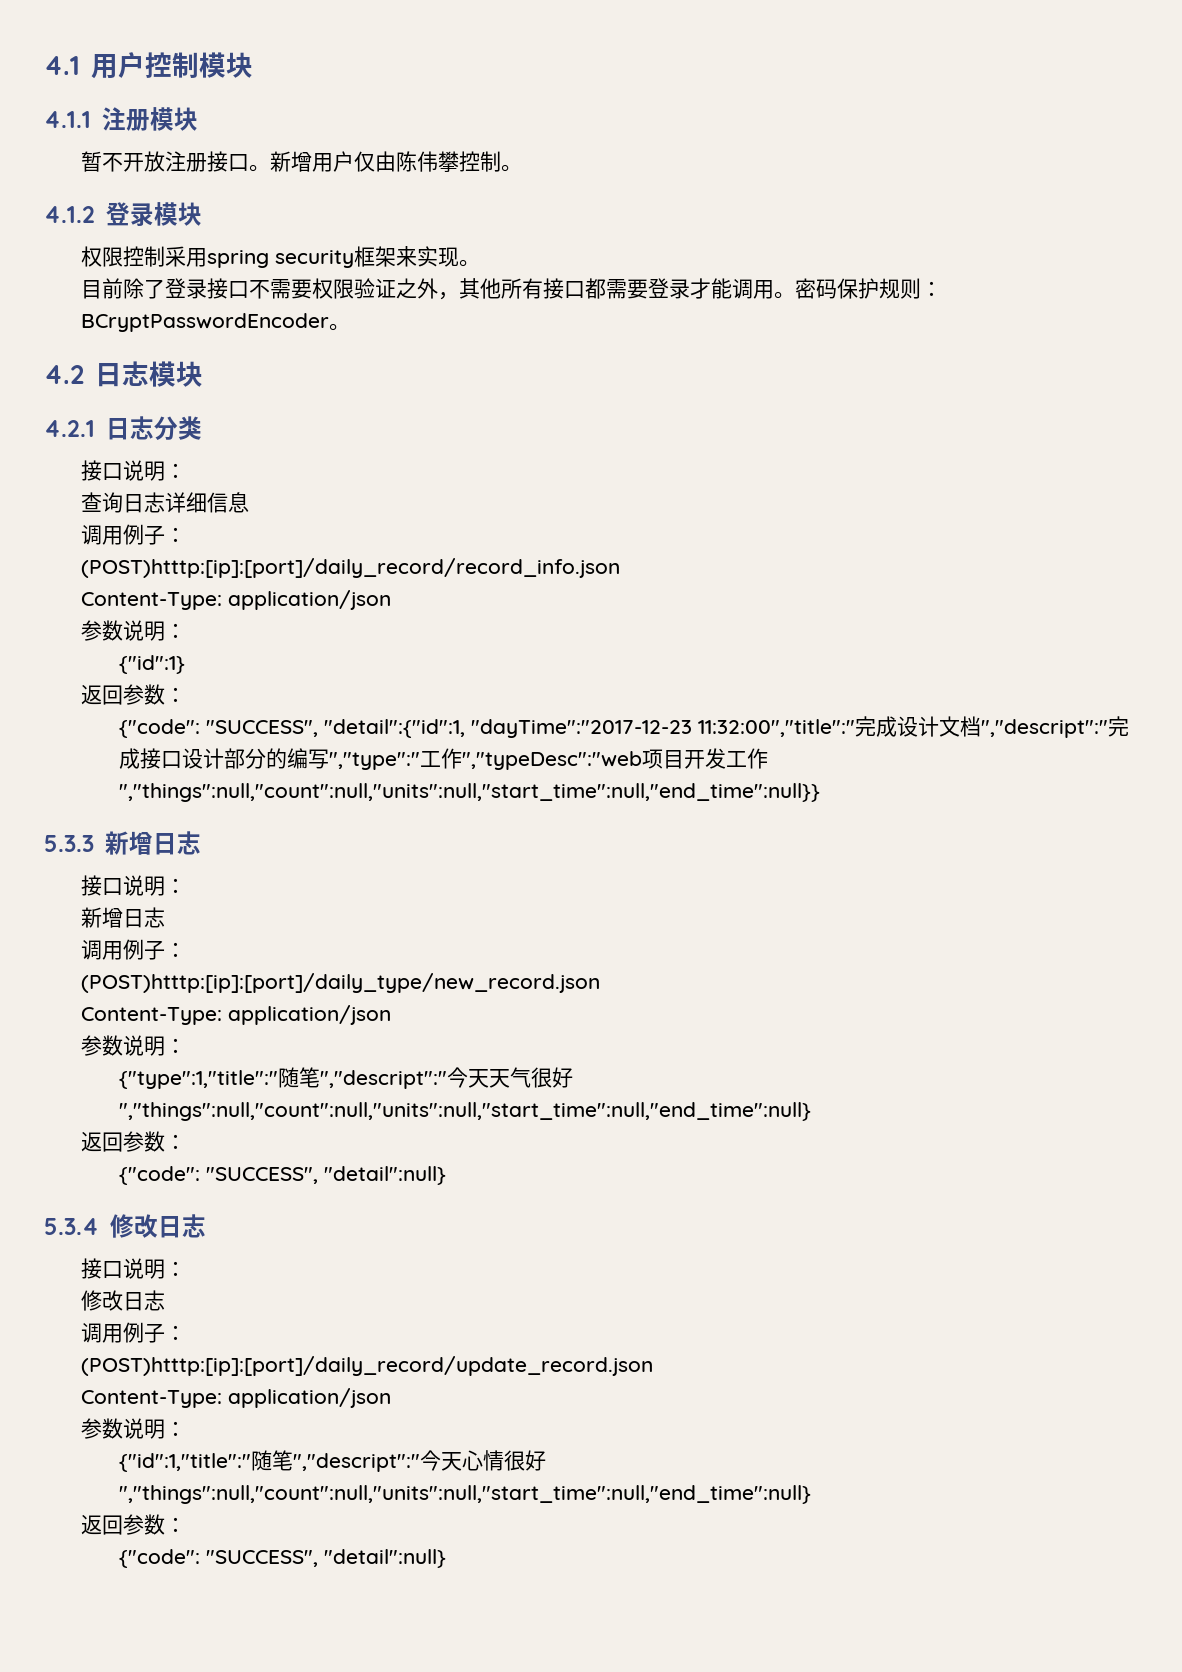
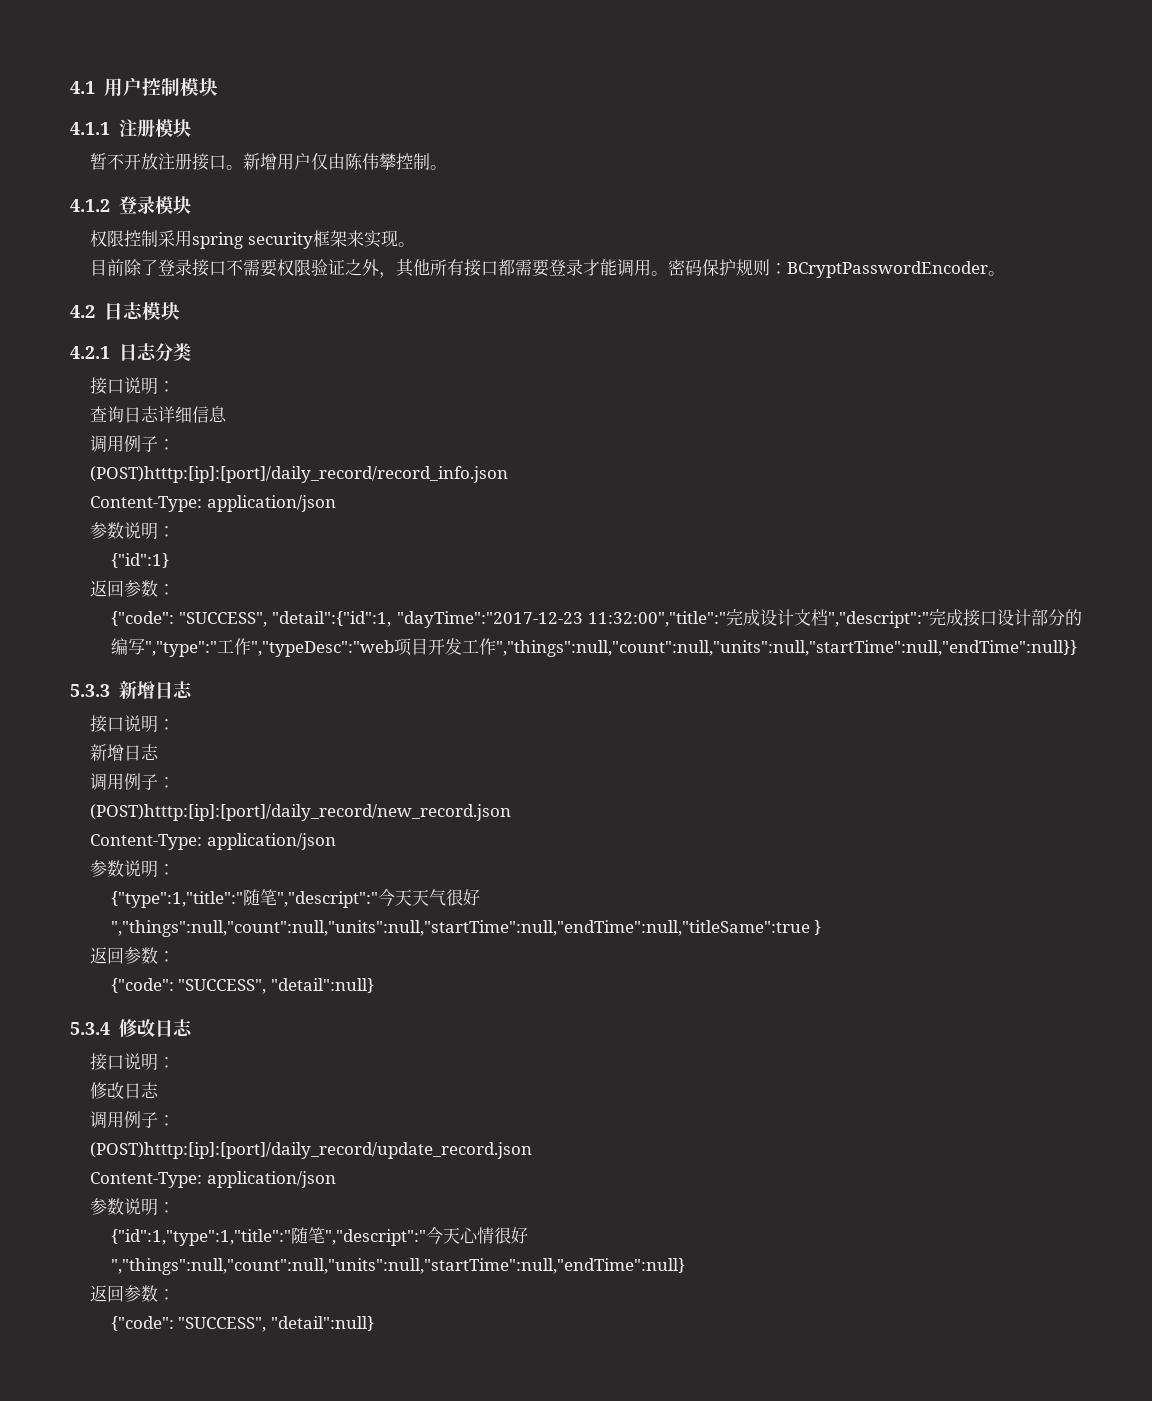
- {"code": "SUCCESS", "detail":{"id":1, "dayTime":"2017-12-23 11:32:00","title":"完成设计文档","descript":"完成接口设计部分的编写","type":"工作","typeDesc":"web项目开发工作","things":null,"count":null,"units":null,"start_time":null,"end_time":null}}
+ {"code": "SUCCESS", "detail":{"id":1, "dayTime":"2017-12-23 11:32:00","title":"完成设计文档","descript":"完成接口设计部分的编写","type":"工作","typeDesc":"web项目开发工作","things":null,"count":null,"units":null,"startTime":null,"endTime":null}}
- (POST)htttp:[ip]:[port]/daily_type/new_record.json
+ (POST)htttp:[ip]:[port]/daily_record/new_record.json
- {"type":1,"title":"随笔","descript":"今天天气很好","things":null,"count":null,"units":null,"start_time":null,"end_time":null}
+ {"type":1,"title":"随笔","descript":"今天天气很好","things":null,"count":null,"units":null,"startTime":null,"endTime":null,"titleSame":true }
- {"id":1,"title":"随笔","descript":"今天心情很好","things":null,"count":null,"units":null,"start_time":null,"end_time":null}
+ {"id":1,"type":1,"title":"随笔","descript":"今天心情很好","things":null,"count":null,"units":null,"startTime":null,"endTime":null}

